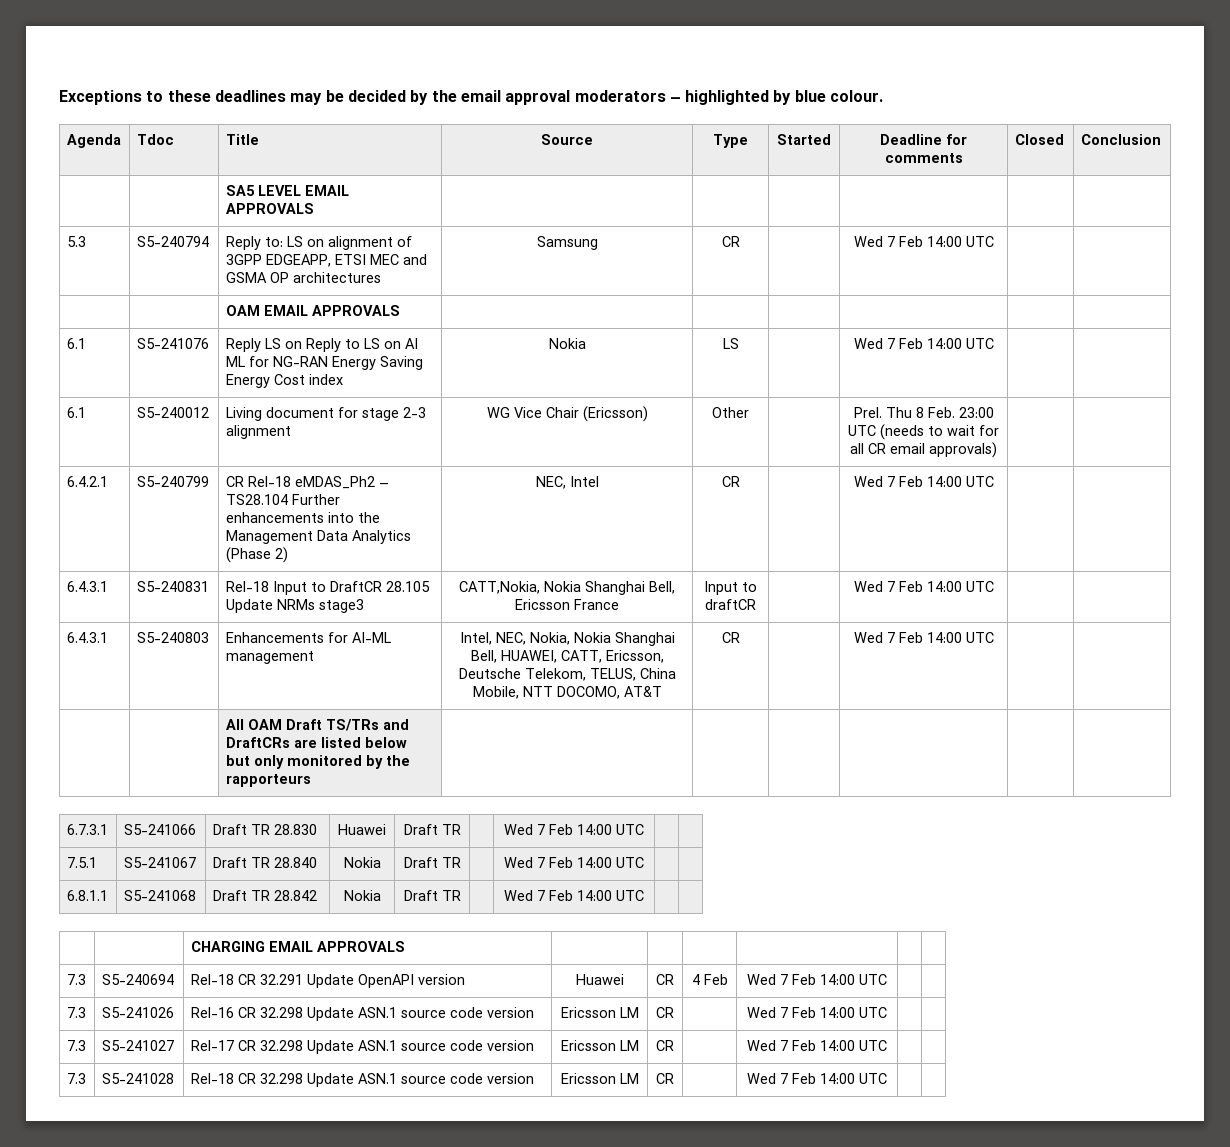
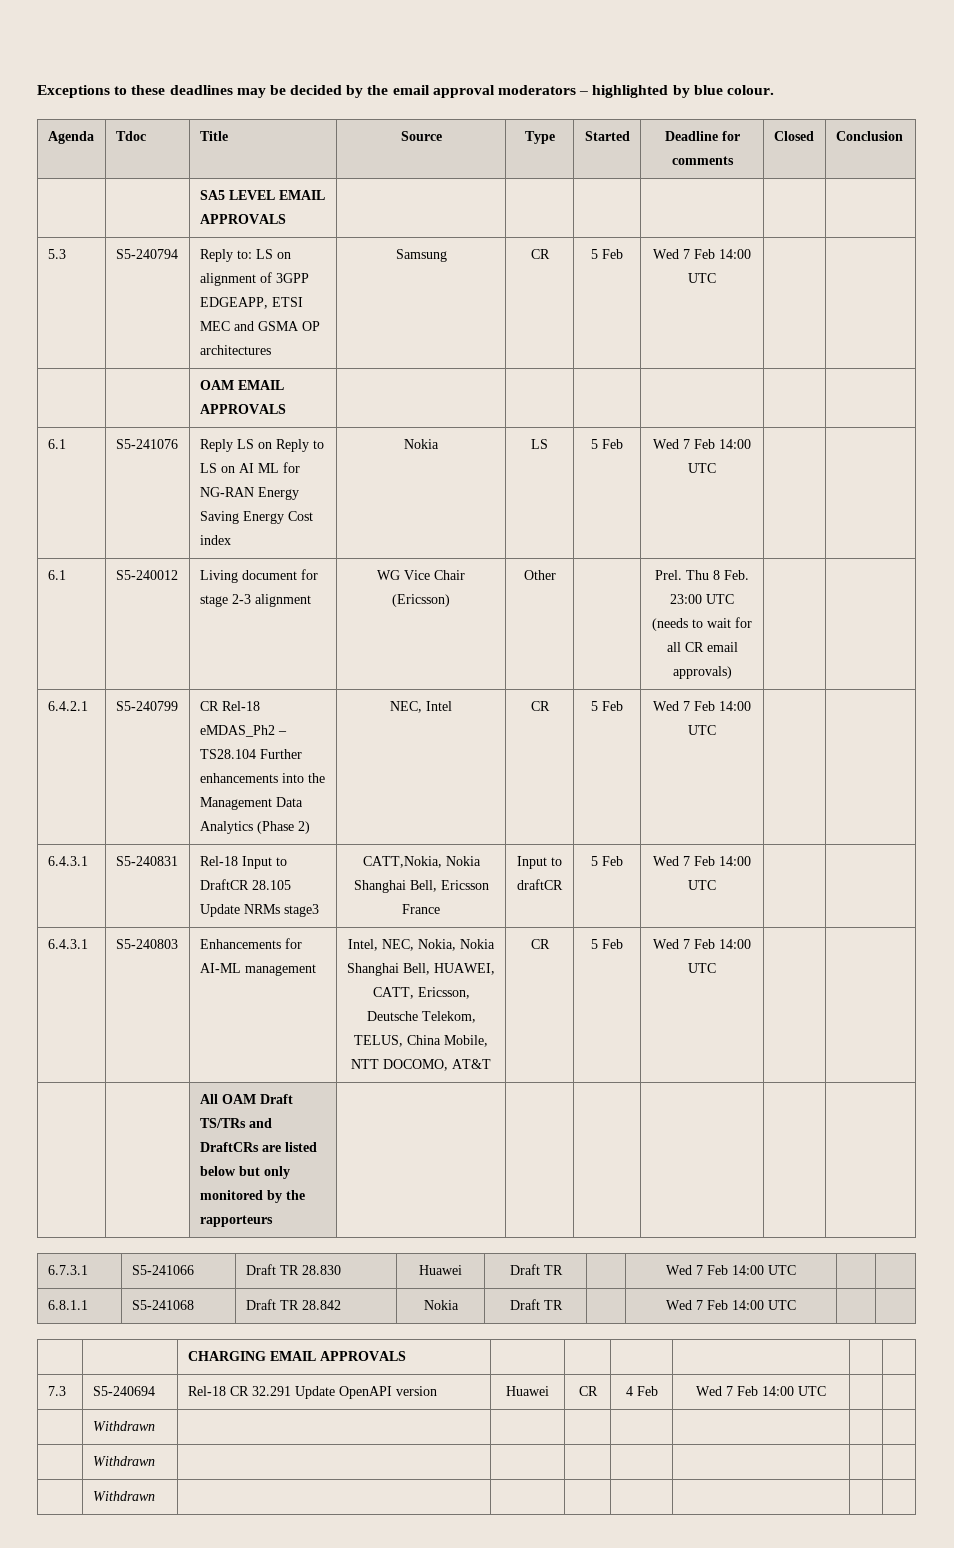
- 5.3 | S5-240794 | Reply to: LS on alignment of 3GPP EDGEAPP, ETSI MEC and GSMA OP architectures | Samsung | CR | | Wed 7 Feb 14:00 UTC | |
+ 5.3 | S5-240794 | Reply to: LS on alignment of 3GPP EDGEAPP, ETSI MEC and GSMA OP architectures | Samsung | CR | 5 Feb | Wed 7 Feb 14:00 UTC | |
- 6.1 | S5-241076 | Reply LS on Reply to LS on AI ML for NG-RAN Energy Saving Energy Cost index | Nokia | LS | | Wed 7 Feb 14:00 UTC | |
+ 6.1 | S5-241076 | Reply LS on Reply to LS on AI ML for NG-RAN Energy Saving Energy Cost index | Nokia | LS | 5 Feb | Wed 7 Feb 14:00 UTC | |
- 6.4.2.1 | S5-240799 | CR Rel-18 eMDAS_Ph2 – TS28.104 Further enhancements into the Management Data Analytics (Phase 2) | NEC, Intel | CR | | Wed 7 Feb 14:00 UTC | |
+ 6.4.2.1 | S5-240799 | CR Rel-18 eMDAS_Ph2 – TS28.104 Further enhancements into the Management Data Analytics (Phase 2) | NEC, Intel | CR | 5 Feb | Wed 7 Feb 14:00 UTC | |
- 6.4.3.1 | S5-240831 | Rel-18 Input to DraftCR 28.105 Update NRMs stage3 | CATT,Nokia, Nokia Shanghai Bell, Ericsson France | Input to draftCR | | Wed 7 Feb 14:00 UTC | |
+ 6.4.3.1 | S5-240831 | Rel-18 Input to DraftCR 28.105 Update NRMs stage3 | CATT,Nokia, Nokia Shanghai Bell, Ericsson France | Input to draftCR | 5 Feb | Wed 7 Feb 14:00 UTC | |
- 6.4.3.1 | S5-240803 | Enhancements for AI-ML management | Intel, NEC, Nokia, Nokia Shanghai Bell, HUAWEI, CATT, Ericsson, Deutsche Telekom, TELUS, China Mobile, NTT DOCOMO, AT&T | CR | | Wed 7 Feb 14:00 UTC | |
+ 6.4.3.1 | S5-240803 | Enhancements for AI-ML management | Intel, NEC, Nokia, Nokia Shanghai Bell, HUAWEI, CATT, Ericsson, Deutsche Telekom, TELUS, China Mobile, NTT DOCOMO, AT&T | CR | 5 Feb | Wed 7 Feb 14:00 UTC | |
- 7.5.1 | S5-241067 | Draft TR 28.840 | Nokia | Draft TR | | Wed 7 Feb 14:00 UTC | |
  7.3 | S5-240694 | Rel-18 CR 32.291 Update OpenAPI version | Huawei | CR | 4 Feb | Wed 7 Feb 14:00 UTC | |
- 7.3 | S5-241026 | Rel-16 CR 32.298 Update ASN.1 source code version | Ericsson LM | CR | | Wed 7 Feb 14:00 UTC | |
- 7.3 | S5-241027 | Rel-17 CR 32.298 Update ASN.1 source code version | Ericsson LM | CR | | Wed 7 Feb 14:00 UTC | |
- 7.3 | S5-241028 | Rel-18 CR 32.298 Update ASN.1 source code version | Ericsson LM | CR | | Wed 7 Feb 14:00 UTC | |
+ | Withdrawn | | | | | | |
+ | Withdrawn | | | | | | |
+ | Withdrawn | | | | | | |

